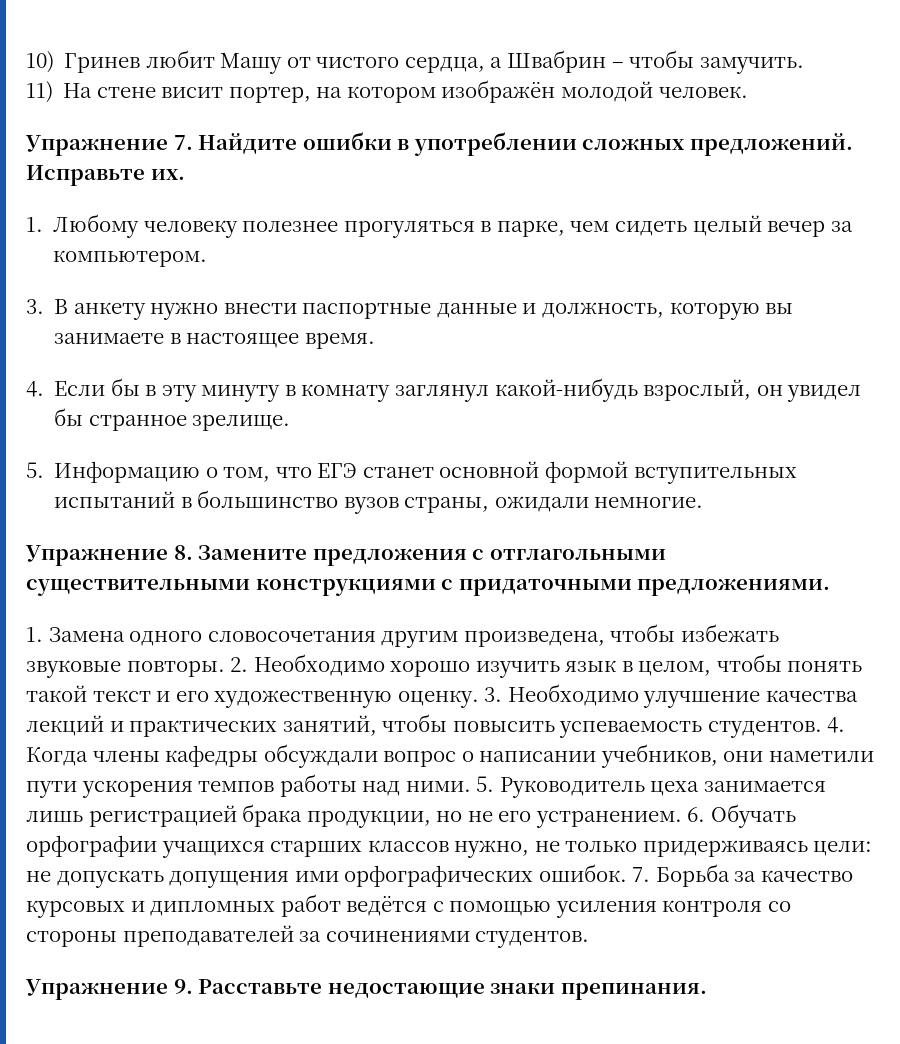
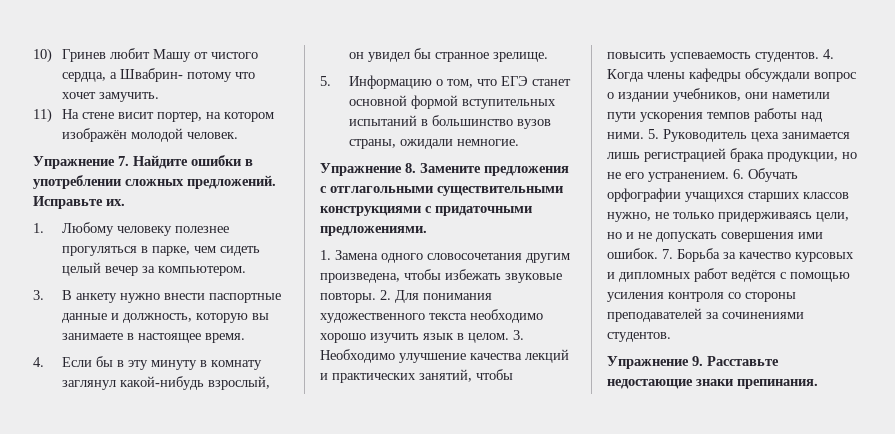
- 10) Гринев любит Машу от чистого сердца, а Швабрин – чтобы замучить.
+ 10) Гринев любит Машу от чистого сердца, а Швабрин- потому что хочет замучить.
- 2. Необходимо хорошо изучить язык в целом, чтобы понять такой текст и его художественную оценку.
+ 2. Для понимания художественного текста необходимо хорошо изучить язык в целом.
- 4. Когда члены кафедры обсуждали вопрос о написании учебников, они наметили пути ускорения темпов работы над ними.
+ 4. Когда члены кафедры обсуждали вопрос о издании учебников, они наметили пути ускорения темпов работы над ними.
- 6. Обучать орфографии учащихся старших классов нужно, не только придерживаясь цели: не допускать допущения ими орфографических ошибок.
+ 6. Обучать орфографии учащихся старших классов нужно, не только придерживаясь цели, но и не допускать совершения ими ошибок.

